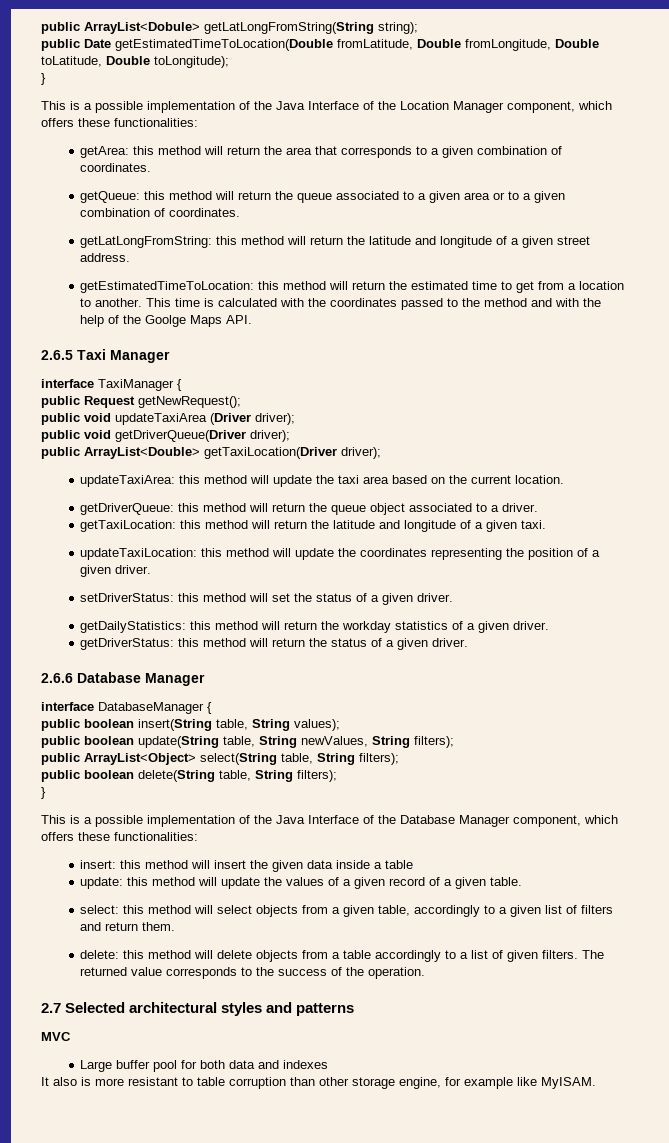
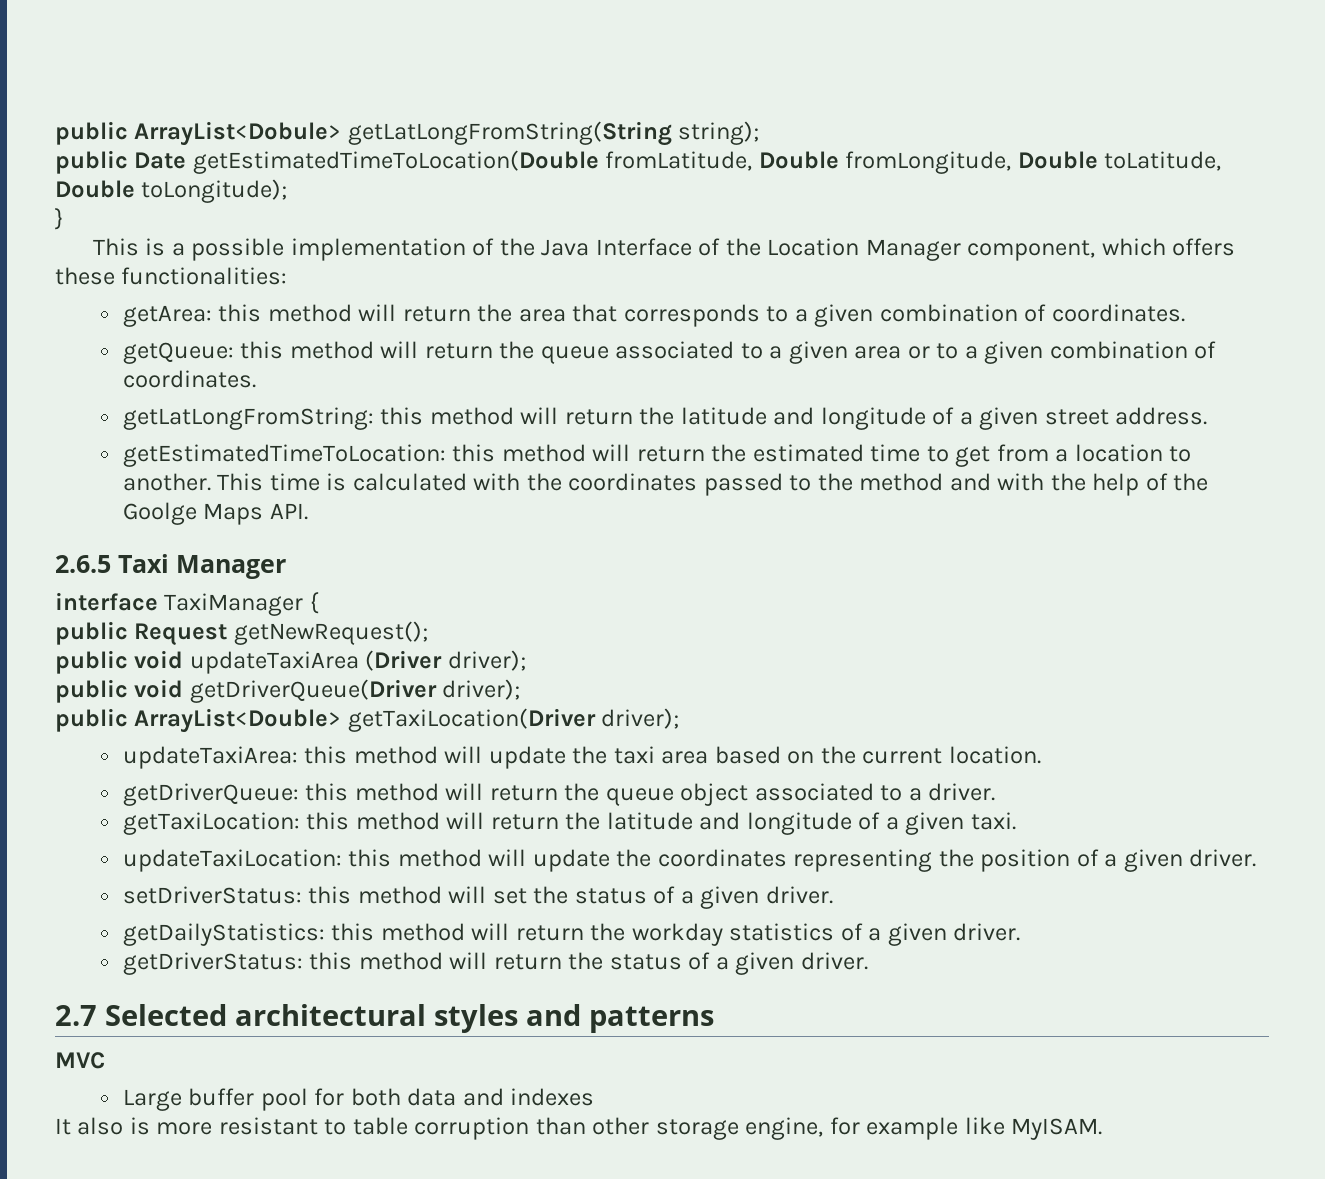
- 2.6.6 Database Manager
- interface DatabaseManager {
- public boolean insert(String table, String values);
- public boolean update(String table, String newValues, String filters);
- public ArrayList<Object> select(String table, String filters);
- public boolean delete(String table, String filters);
- }
- This is a possible implementation of the Java Interface of the Database Manager component, which offers these functionalities:
- insert: this method will insert the given data inside a table
- update: this method will update the values of a given record of a given table.
- select: this method will select objects from a given table, accordingly to a given list of filters and return them.
- delete: this method will delete objects from a table accordingly to a list of given filters. The returned value corresponds to the success of the operation.

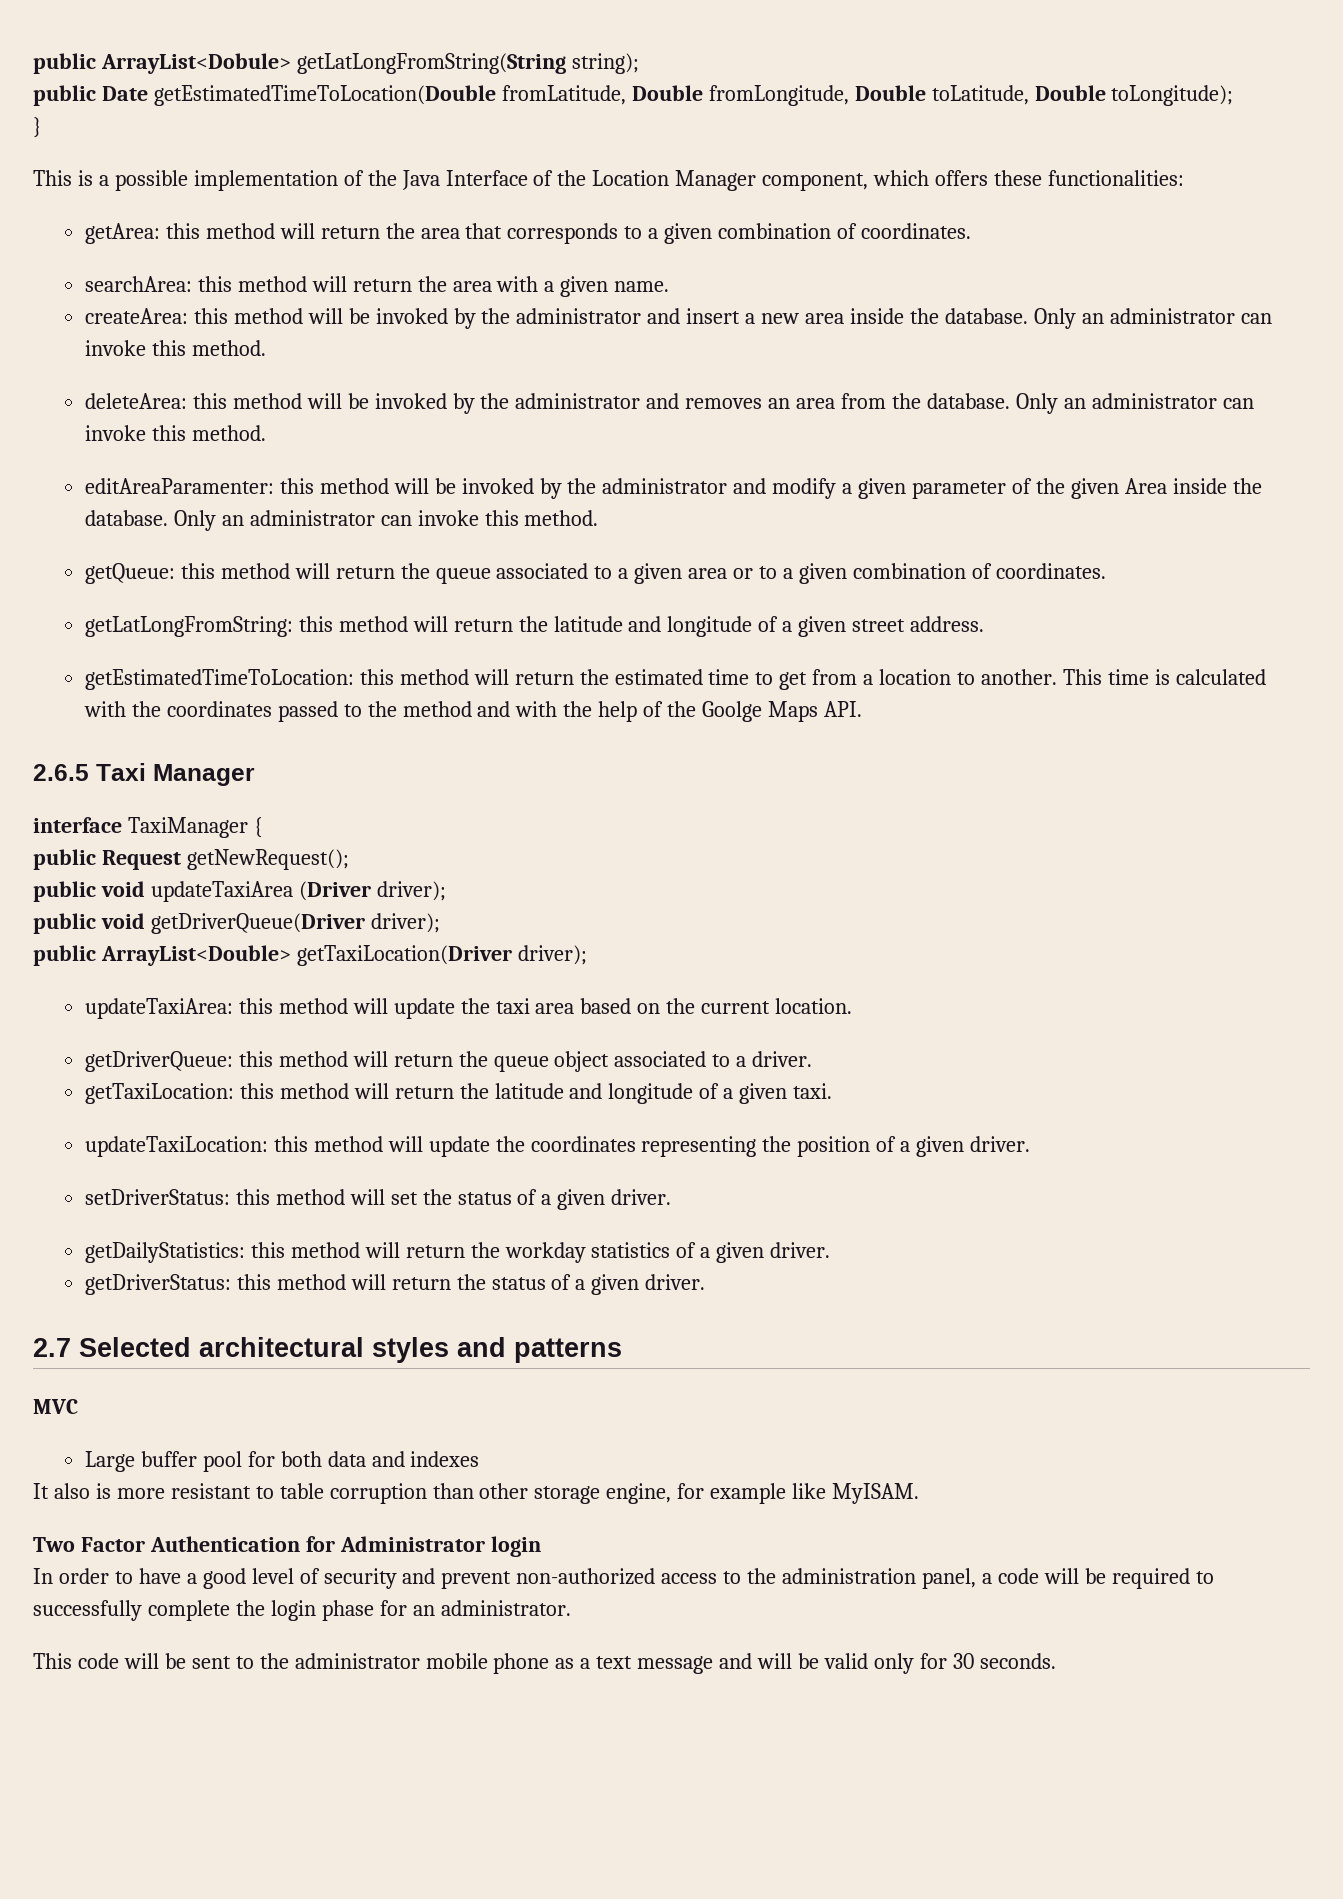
+ searchArea: this method will return the area with a given name.
+ createArea: this method will be invoked by the administrator and insert a new area inside the database. Only an administrator can invoke this method.
+ deleteArea: this method will be invoked by the administrator and removes an area from the database. Only an administrator can invoke this method.
+ editAreaParamenter: this method will be invoked by the administrator and modify a given parameter of the given Area inside the database. Only an administrator can invoke this method.
+ Two Factor Authentication for Administrator login
+ In order to have a good level of security and prevent non-authorized access to the administration panel, a code will be required to successfully complete the login phase for an administrator.
+ This code will be sent to the administrator mobile phone as a text message and will be valid only for 30 seconds.

